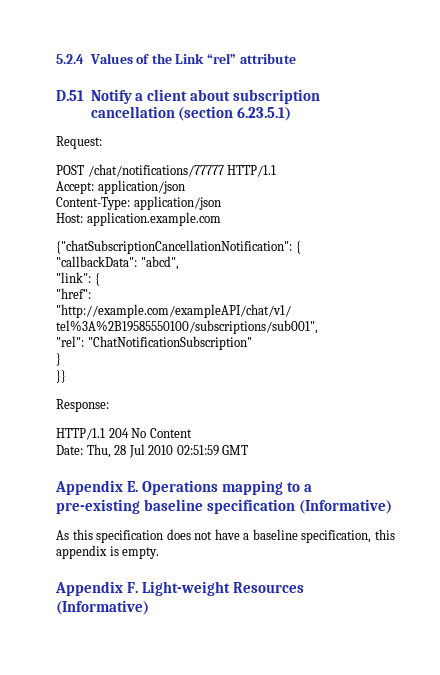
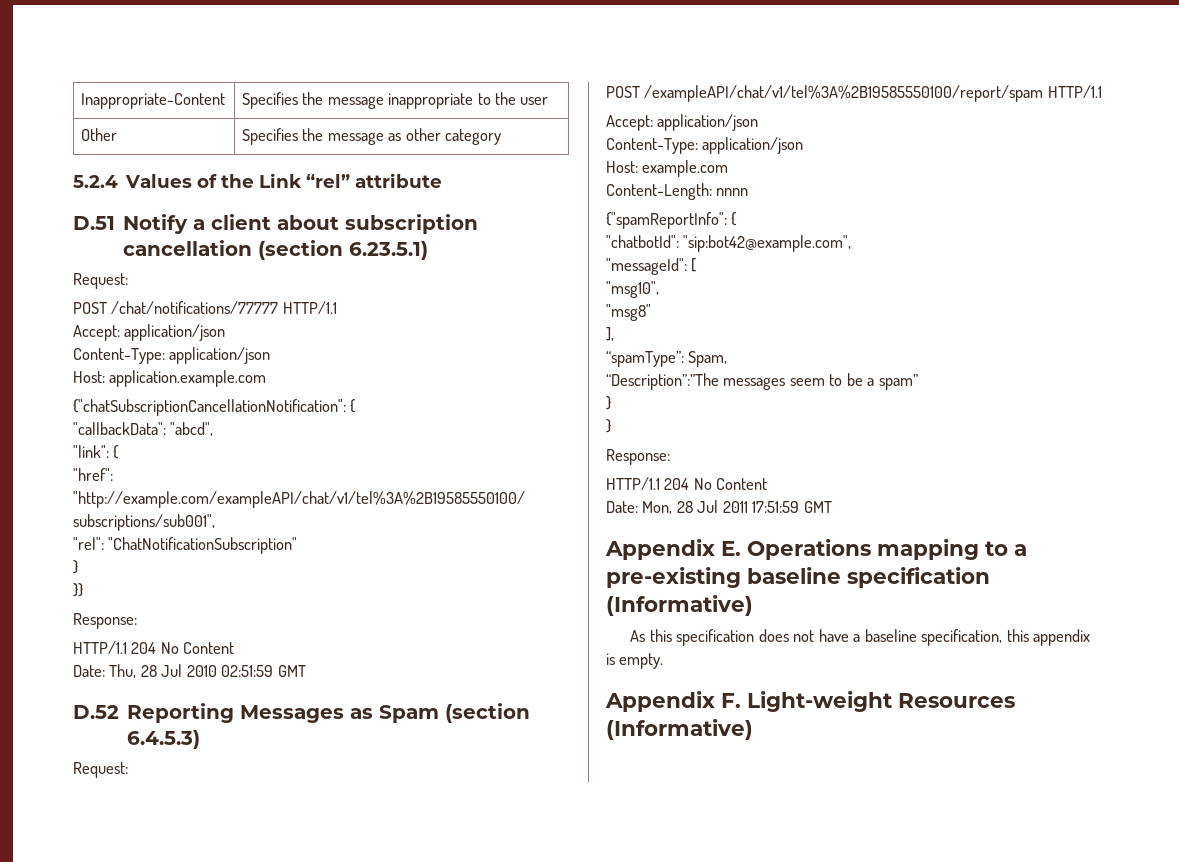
+ Inappropriate-Content | Specifies the message inappropriate to the user
+ Other | Specifies the message as other category
+ D.52 Reporting Messages as Spam (section 6.4.5.3)
+ Request:
+ POST /exampleAPI/chat/v1/tel%3A%2B19585550100/report/spam HTTP/1.1
+ Accept: application/json
+ Content-Type: application/json
+ Host: example.com
+ Content-Length: nnnn
+ {"spamReportInfo": {
+ "chatbotId": "sip:bot42@example.com",
+ "messageId": [
+ "msg10",
+ "msg8"
+ ],
+ “spamType”: Spam,
+ “Description”:”The messages seem to be a spam”
+ }
+ }
+ Response:
+ HTTP/1.1 204 No Content
+ Date: Mon, 28 Jul 2011 17:51:59 GMT

